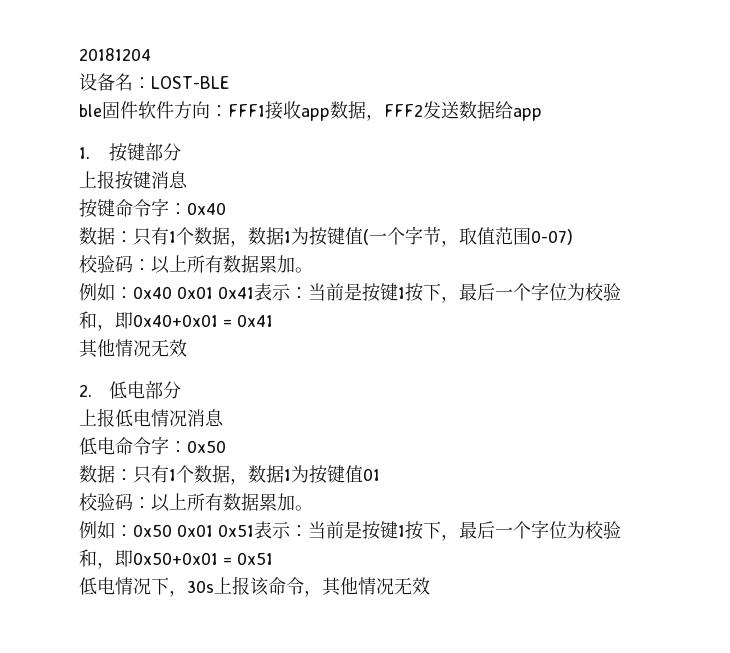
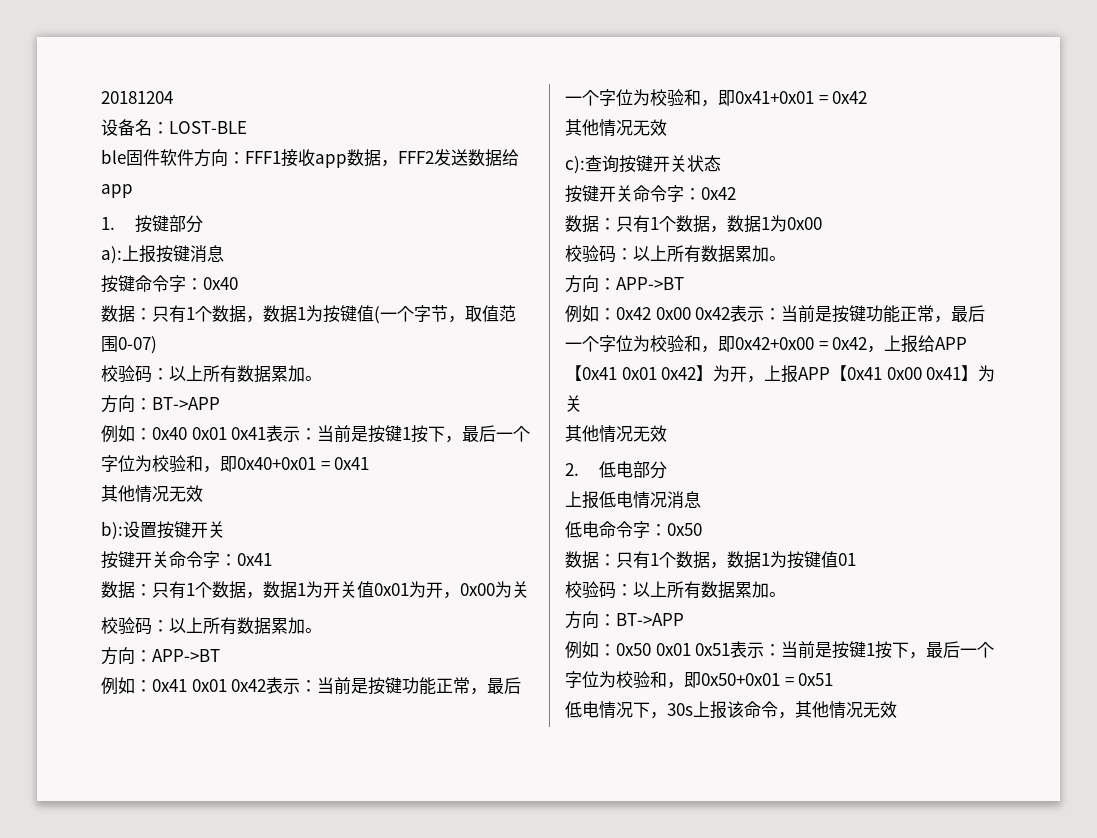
- 上报按键消息
+ a):上报按键消息
  数据：只有1个数据，数据1为按键值(一个字节，取值范围0-07)
  校验码：以上所有数据累加。
+ 方向：BT->APP
+ b):设置按键开关
+ 按键开关命令字：0x41
+ 数据：只有1个数据，数据1为开关值0x01为开，0x00为关
+ 校验码：以上所有数据累加。
+ 方向：APP->BT
+ 例如：0x41 0x01 0x42表示：当前是按键功能正常，最后一个字位为校验和，即0x41+0x01 = 0x42
+ 其他情况无效
+ c):查询按键开关状态
+ 按键开关命令字：0x42
+ 数据：只有1个数据，数据1为0x00
+ 校验码：以上所有数据累加。
+ 方向：APP->BT
+ 例如：0x42 0x00 0x42表示：当前是按键功能正常，最后一个字位为校验和，即0x42+0x00 = 0x42，上报给APP【0x41 0x01 0x42】为开，上报APP【0x41 0x00 0x41】为关
+ 其他情况无效
  数据：只有1个数据，数据1为按键值01
  校验码：以上所有数据累加。
+ 方向：BT->APP

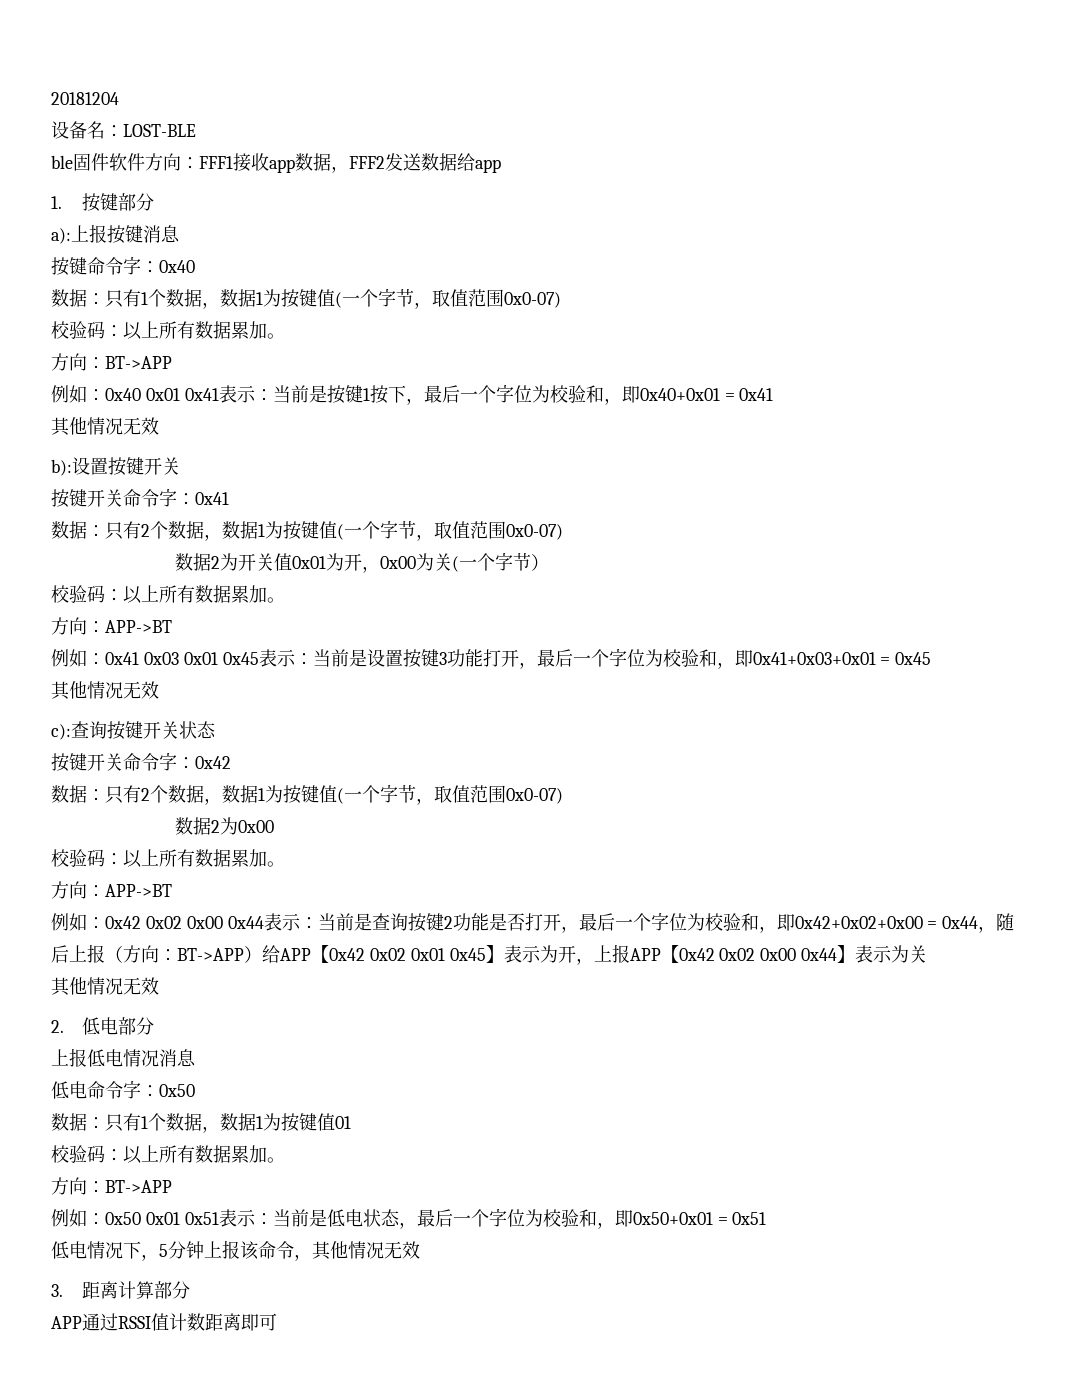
- 数据：只有1个数据，数据1为按键值(一个字节，取值范围0-07)
+ 数据：只有1个数据，数据1为按键值(一个字节，取值范围0x0-07)
  按键开关命令字：0x41
- 数据：只有1个数据，数据1为开关值0x01为开，0x00为关
+ 数据：只有2个数据，数据1为按键值(一个字节，取值范围0x0-07)
+ 数据2为开关值0x01为开，0x00为关(一个字节）
- 例如：0x41 0x01 0x42表示：当前是按键功能正常，最后一个字位为校验和，即0x41+0x01 = 0x42
+ 例如：0x41 0x03 0x01 0x45表示：当前是设置按键3功能打开，最后一个字位为校验和，即0x41+0x03+0x01 = 0x45
  按键开关命令字：0x42
- 数据：只有1个数据，数据1为0x00
+ 数据：只有2个数据，数据1为按键值(一个字节，取值范围0x0-07)
+ 数据2为0x00
- 例如：0x42 0x00 0x42表示：当前是按键功能正常，最后一个字位为校验和，即0x42+0x00 = 0x42，上报给APP【0x41 0x01 0x42】为开，上报APP【0x41 0x00 0x41】为关
+ 例如：0x42 0x02 0x00 0x44表示：当前是查询按键2功能是否打开，最后一个字位为校验和，即0x42+0x02+0x00 = 0x44，随后上报（方向：BT->APP）给APP【0x42 0x02 0x01 0x45】表示为开，上报APP【0x42 0x02 0x00 0x44】表示为关
- 例如：0x50 0x01 0x51表示：当前是按键1按下，最后一个字位为校验和，即0x50+0x01 = 0x51
+ 例如：0x50 0x01 0x51表示：当前是低电状态，最后一个字位为校验和，即0x50+0x01 = 0x51
- 低电情况下，30s上报该命令，其他情况无效
+ 低电情况下，5分钟上报该命令，其他情况无效
+ 3.距离计算部分
+ APP通过RSSI值计数距离即可

